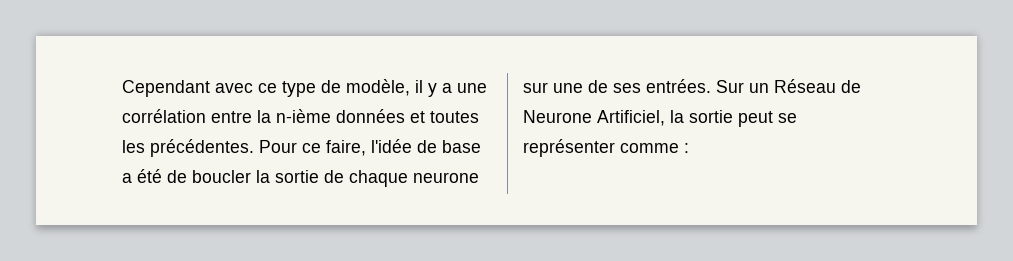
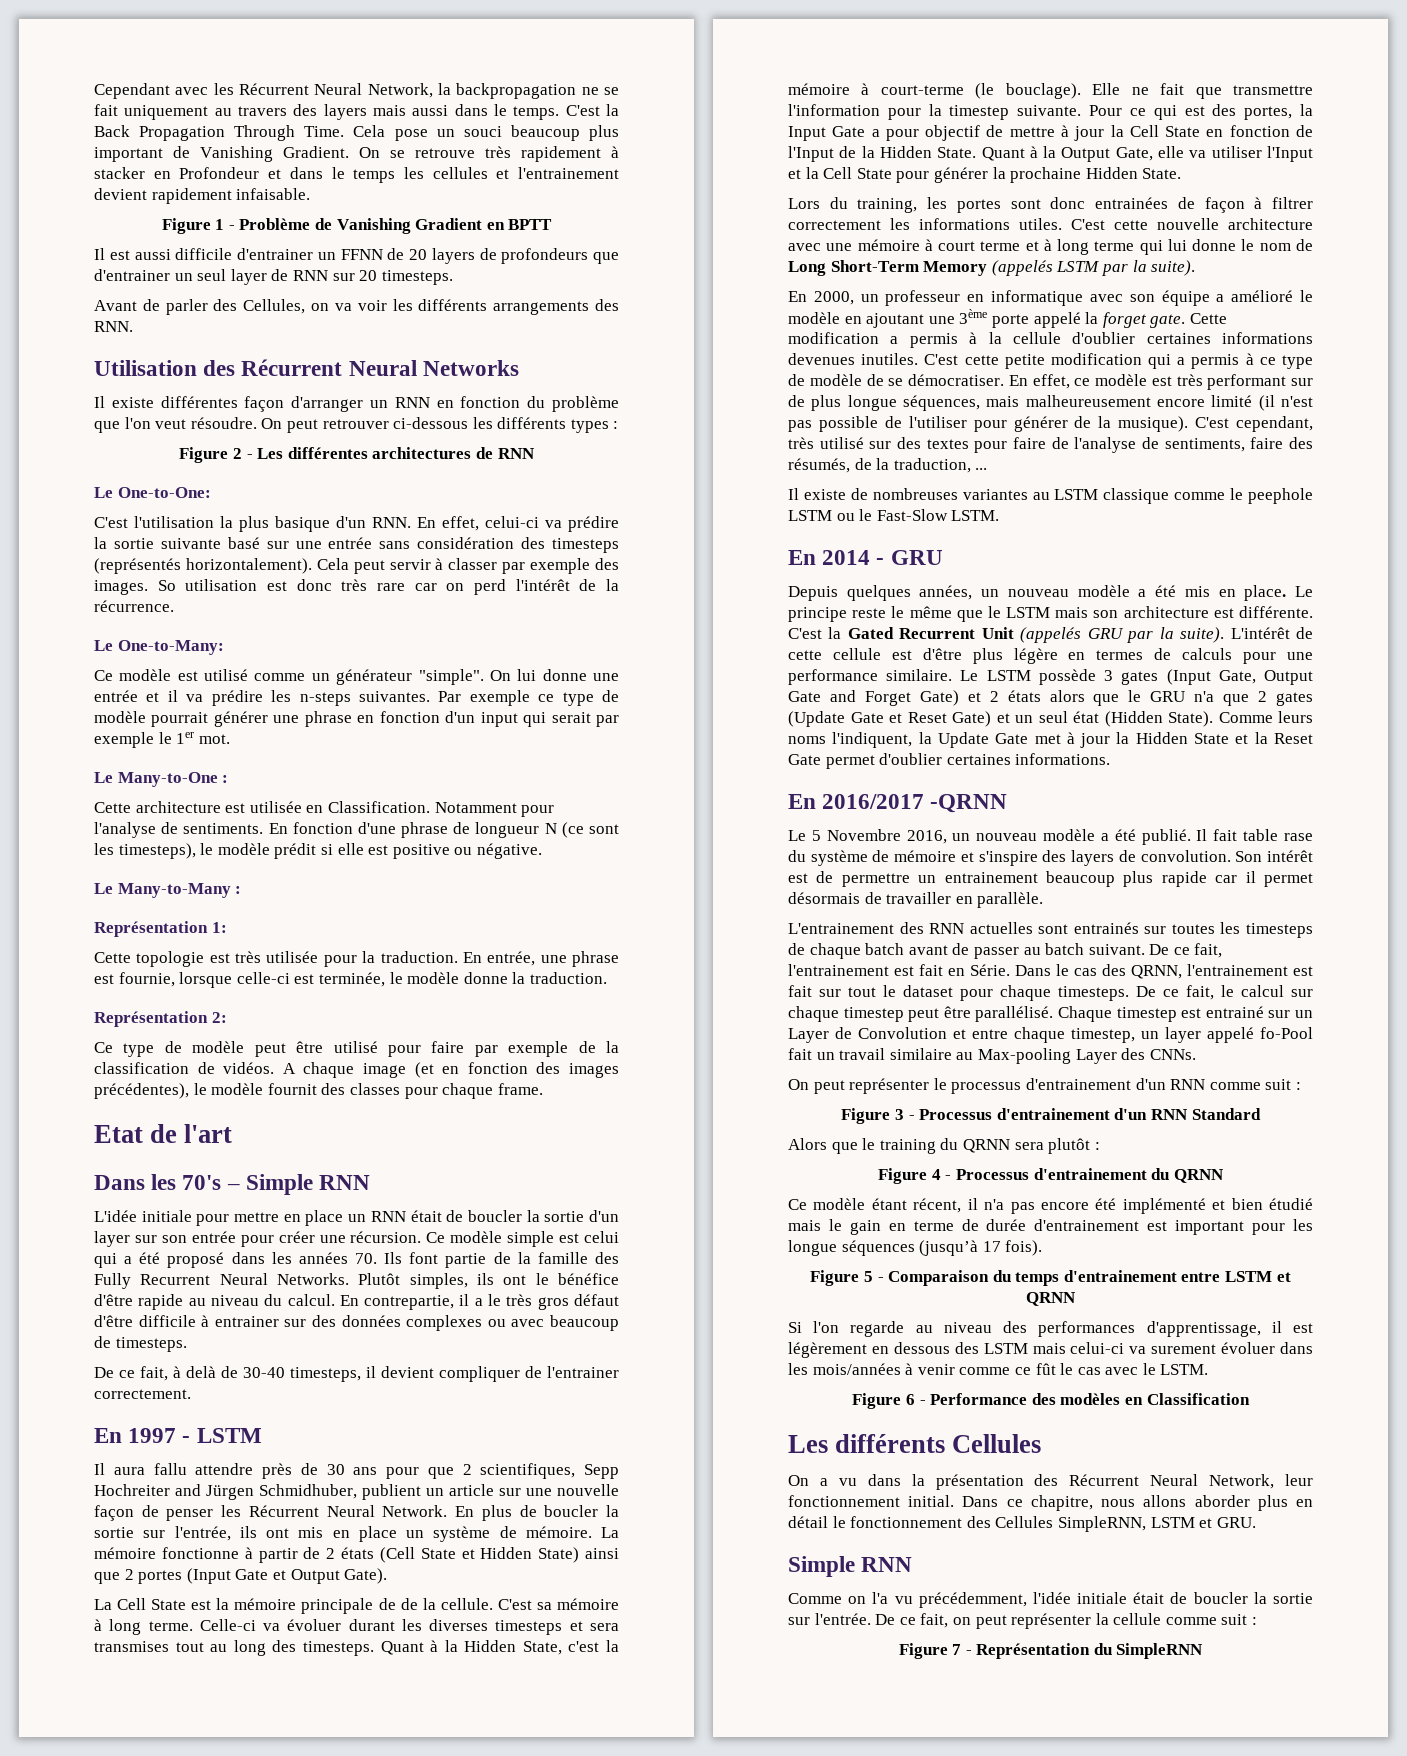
- Cependant avec ce type de modèle, il y a une corrélation entre la n-ième données et toutes les précédentes. Pour ce faire, l'idée de base a été de boucler la sortie de chaque neurone sur une de ses entrées. Sur un Réseau de Neurone Artificiel, la sortie peut se représenter comme :
+ Cependant avec les Récurrent Neural Network, la backpropagation ne se fait uniquement au travers des layers mais aussi dans le temps. C'est la Back Propagation Through Time. Cela pose un souci beaucoup plus important de Vanishing Gradient. On se retrouve très rapidement à stacker en Profondeur et dans le temps les cellules et l'entrainement devient rapidement infaisable.
+ Figure 1 - Problème de Vanishing Gradient en BPTT
+ Il est aussi difficile d'entrainer un FFNN de 20 layers de profondeurs que d'entrainer un seul layer de RNN sur 20 timesteps.
+ Avant de parler des Cellules, on va voir les différents arrangements des RNN.
+ Utilisation des Récurrent Neural Networks
+ Il existe différentes façon d'arranger un RNN en fonction du problème que l'on veut résoudre. On peut retrouver ci-dessous les différents types :
+ Figure 2 - Les différentes architectures de RNN
+ Le One-to-One:
+ C'est l'utilisation la plus basique d'un RNN. En effet, celui-ci va prédire la sortie suivante basé sur une entrée sans considération des timesteps (représentés horizontalement). Cela peut servir à classer par exemple des images. So utilisation est donc très rare car on perd l'intérêt de la récurrence.
+ Le One-to-Many:
+ Ce modèle est utilisé comme un générateur "simple". On lui donne une entrée et il va prédire les n-steps suivantes. Par exemple ce type de modèle pourrait générer une phrase en fonction d'un input qui serait par exemple le 1er mot.
+ Le Many-to-One :
+ Cette architecture est utilisée en Classification. Notamment pour l'analyse de sentiments. En fonction d'une phrase de longueur N (ce sont les timesteps), le modèle prédit si elle est positive ou négative.
+ Le Many-to-Many :
+ Représentation 1:
+ Cette topologie est très utilisée pour la traduction. En entrée, une phrase est fournie, lorsque celle-ci est terminée, le modèle donne la traduction.
+ Représentation 2:
+ Ce type de modèle peut être utilisé pour faire par exemple de la classification de vidéos. A chaque image (et en fonction des images précédentes), le modèle fournit des classes pour chaque frame.
+ Etat de l'art
+ Dans les 70's – Simple RNN
+ L'idée initiale pour mettre en place un RNN était de boucler la sortie d'un layer sur son entrée pour créer une récursion. Ce modèle simple est celui qui a été proposé dans les années 70. Ils font partie de la famille des Fully Recurrent Neural Networks. Plutôt simples, ils ont le bénéfice d'être rapide au niveau du calcul. En contrepartie, il a le très gros défaut d'être difficile à entrainer sur des données complexes ou avec beaucoup de timesteps.
+ De ce fait, à delà de 30-40 timesteps, il devient compliquer de l'entrainer correctement.
+ En 1997 - LSTM
+ Il aura fallu attendre près de 30 ans pour que 2 scientifiques, Sepp Hochreiter and Jürgen Schmidhuber, publient un article sur une nouvelle façon de penser les Récurrent Neural Network. En plus de boucler la sortie sur l'entrée, ils ont mis en place un système de mémoire. La mémoire fonctionne à partir de 2 états (Cell State et Hidden State) ainsi que 2 portes (Input Gate et Output Gate).
+ La Cell State est la mémoire principale de de la cellule. C'est sa mémoire à long terme. Celle-ci va évoluer durant les diverses timesteps et sera transmises tout au long des timesteps. Quant à la Hidden State, c'est la mémoire à court-terme (le bouclage). Elle ne fait que transmettre l'information pour la timestep suivante. Pour ce qui est des portes, la Input Gate a pour objectif de mettre à jour la Cell State en fonction de l'Input de la Hidden State. Quant à la Output Gate, elle va utiliser l'Input et la Cell State pour générer la prochaine Hidden State.
+ Lors du training, les portes sont donc entrainées de façon à filtrer correctement les informations utiles. C'est cette nouvelle architecture avec une mémoire à court terme et à long terme qui lui donne le nom de Long Short-Term Memory (appelés LSTM par la suite).
+ En 2000, un professeur en informatique avec son équipe a amélioré le modèle en ajoutant une 3ème porte appelé la forget gate. Cette modification a permis à la cellule d'oublier certaines informations devenues inutiles. C'est cette petite modification qui a permis à ce type de modèle de se démocratiser. En effet, ce modèle est très performant sur de plus longue séquences, mais malheureusement encore limité (il n'est pas possible de l'utiliser pour générer de la musique). C'est cependant, très utilisé sur des textes pour faire de l'analyse de sentiments, faire des résumés, de la traduction, ...
+ Il existe de nombreuses variantes au LSTM classique comme le peephole LSTM ou le Fast-Slow LSTM.
+ En 2014 - GRU
+ Depuis quelques années, un nouveau modèle a été mis en place. Le principe reste le même que le LSTM mais son architecture est différente. C'est la Gated Recurrent Unit (appelés GRU par la suite). L'intérêt de cette cellule est d'être plus légère en termes de calculs pour une performance similaire. Le LSTM possède 3 gates (Input Gate, Output Gate and Forget Gate) et 2 états alors que le GRU n'a que 2 gates (Update Gate et Reset Gate) et un seul état (Hidden State). Comme leurs noms l'indiquent, la Update Gate met à jour la Hidden State et la Reset Gate permet d'oublier certaines informations.
+ En 2016/2017 -QRNN
+ Le 5 Novembre 2016, un nouveau modèle a été publié. Il fait table rase du système de mémoire et s'inspire des layers de convolution. Son intérêt est de permettre un entrainement beaucoup plus rapide car il permet désormais de travailler en parallèle.
+ L'entrainement des RNN actuelles sont entrainés sur toutes les timesteps de chaque batch avant de passer au batch suivant. De ce fait, l'entrainement est fait en Série. Dans le cas des QRNN, l'entrainement est fait sur tout le dataset pour chaque timesteps. De ce fait, le calcul sur chaque timestep peut être parallélisé. Chaque timestep est entrainé sur un Layer de Convolution et entre chaque timestep, un layer appelé fo-Pool fait un travail similaire au Max-pooling Layer des CNNs.
+ On peut représenter le processus d'entrainement d'un RNN comme suit :
+ Figure 3 - Processus d'entrainement d'un RNN Standard
+ Alors que le training du QRNN sera plutôt :
+ Figure 4 - Processus d'entrainement du QRNN
+ Ce modèle étant récent, il n'a pas encore été implémenté et bien étudié mais le gain en terme de durée d'entrainement est important pour les longue séquences (jusqu’à 17 fois).
+ Figure 5 - Comparaison du temps d'entrainement entre LSTM et QRNN
+ Si l'on regarde au niveau des performances d'apprentissage, il est légèrement en dessous des LSTM mais celui-ci va surement évoluer dans les mois/années à venir comme ce fût le cas avec le LSTM.
+ Figure 6 - Performance des modèles en Classification
+ Les différents Cellules
+ On a vu dans la présentation des Récurrent Neural Network, leur fonctionnement initial. Dans ce chapitre, nous allons aborder plus en détail le fonctionnement des Cellules SimpleRNN, LSTM et GRU.
+ Simple RNN
+ Comme on l'a vu précédemment, l'idée initiale était de boucler la sortie sur l'entrée. De ce fait, on peut représenter la cellule comme suit :
+ Figure 7 - Représentation du SimpleRNN

